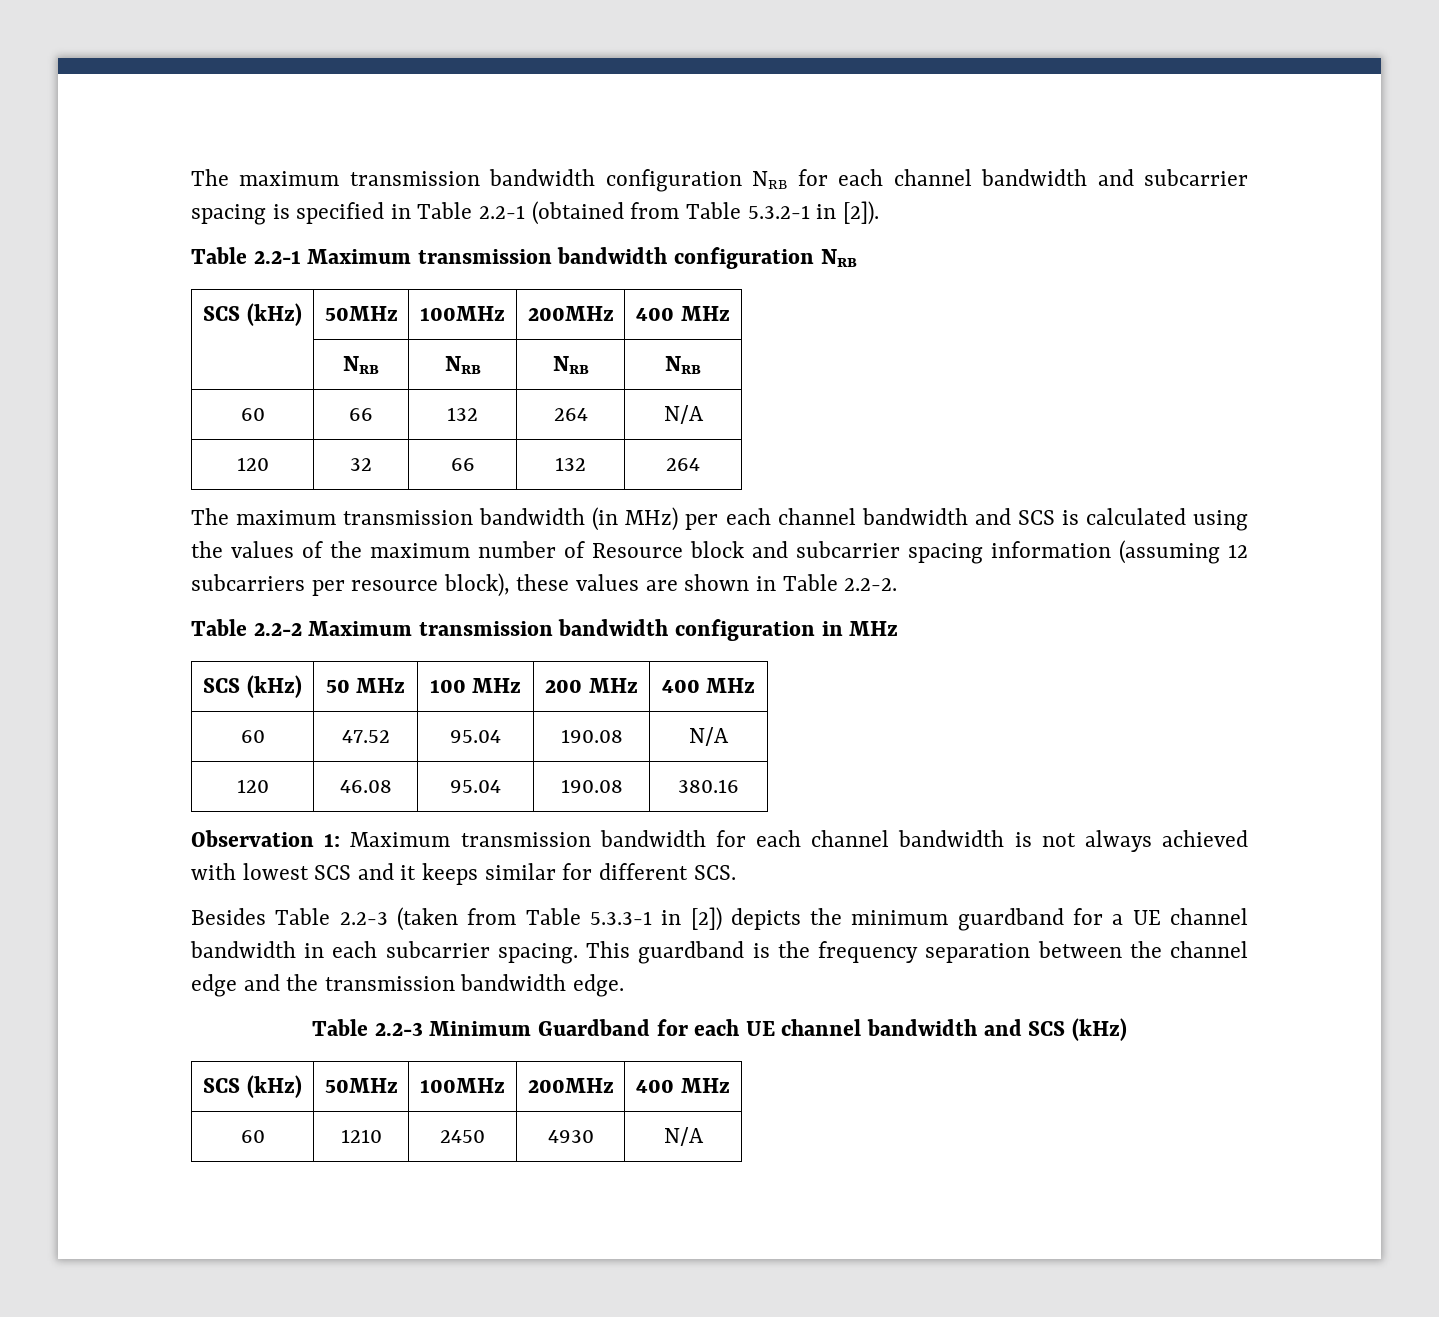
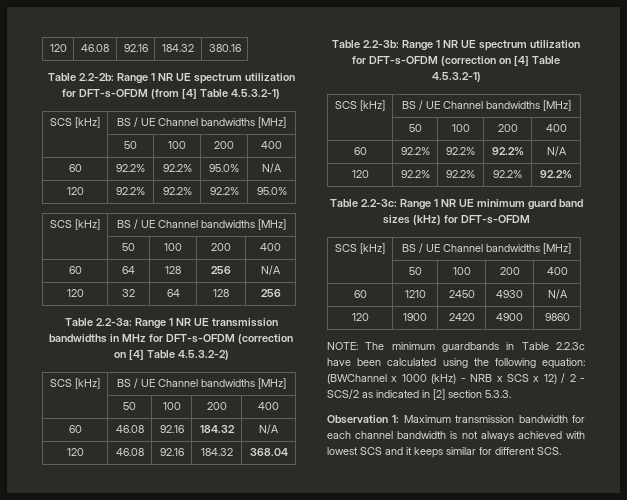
- The maximum transmission bandwidth configuration NRB for each channel bandwidth and subcarrier spacing is specified in Table 2.2-1 (obtained from Table 5.3.2-1 in [2]).
- Table 2.2-1 Maximum transmission bandwidth configuration NRB
- SCS (kHz) | 50MHz | 100MHz | 200MHz | 400 MHz
- | NRB | NRB | NRB | NRB
- 60 | 66 | 132 | 264 | N/A
- 120 | 32 | 66 | 132 | 264
- The maximum transmission bandwidth (in MHz) per each channel bandwidth and SCS is calculated using the values of the maximum number of Resource block and subcarrier spacing information (assuming 12 subcarriers per resource block), these values are shown in Table 2.2-2.
- Table 2.2-2 Maximum transmission bandwidth configuration in MHz
- SCS (kHz) | 50 MHz | 100 MHz | 200 MHz | 400 MHz
- 60 | 47.52 | 95.04 | 190.08 | N/A
+ 120 | 46.08 | 92.16 | 184.32 | 380.16
+ Table 2.2-2b: Range 1 NR UE spectrum utilization for DFT-s-OFDM (from [4] Table 4.5.3.2-1)
+ SCS [kHz] | BS / UE Channel bandwidths [MHz]
+ | 50 | 100 | 200 | 400
+ 60 | 92.2% | 92.2% | 95.0% | N/A
+ 120 | 92.2% | 92.2% | 92.2% | 95.0%
+ SCS [kHz] | BS / UE Channel bandwidths [MHz]
+ | 50 | 100 | 200 | 400
+ 60 | 64 | 128 | 256 | N/A
+ 120 | 32 | 64 | 128 | 256
+ Table 2.2-3a: Range 1 NR UE transmission bandwidths in MHz for DFT-s-OFDM (correction on [4] Table 4.5.3.2-2)
+ SCS [kHz] | BS / UE Channel bandwidths [MHz]
+ | 50 | 100 | 200 | 400
+ 60 | 46.08 | 92.16 | 184.32 | N/A
- 120 | 46.08 | 95.04 | 190.08 | 380.16
+ 120 | 46.08 | 92.16 | 184.32 | 368.04
+ Table 2.2-3b: Range 1 NR UE spectrum utilization for DFT-s-OFDM (correction on [4] Table 4.5.3.2-1)
+ SCS [kHz] | BS / UE Channel bandwidths [MHz]
+ | 50 | 100 | 200 | 400
+ 60 | 92.2% | 92.2% | 92.2% | N/A
+ 120 | 92.2% | 92.2% | 92.2% | 92.2%
+ Table 2.2-3c: Range 1 NR UE minimum guard band sizes (kHz) for DFT-s-OFDM
+ SCS [kHz] | BS / UE Channel bandwidths [MHz]
+ | 50 | 100 | 200 | 400
+ 60 | 1210 | 2450 | 4930 | N/A
+ 120 | 1900 | 2420 | 4900 | 9860
+ NOTE: The minimum guardbands in Table 2.2.3c have been calculated using the following equation: (BWChannel x 1000 (kHz) - NRB x SCS x 12) / 2 - SCS/2 as indicated in [2] section 5.3.3.
- Besides Table 2.2-3 (taken from Table 5.3.3-1 in [2]) depicts the minimum guardband for a UE channel bandwidth in each subcarrier spacing. This guardband is the frequency separation between the channel edge and the transmission bandwidth edge.
- Table 2.2-3 Minimum Guardband for each UE channel bandwidth and SCS (kHz)
- SCS (kHz) | 50MHz | 100MHz | 200MHz | 400 MHz
- 60 | 1210 | 2450 | 4930 | N/A

